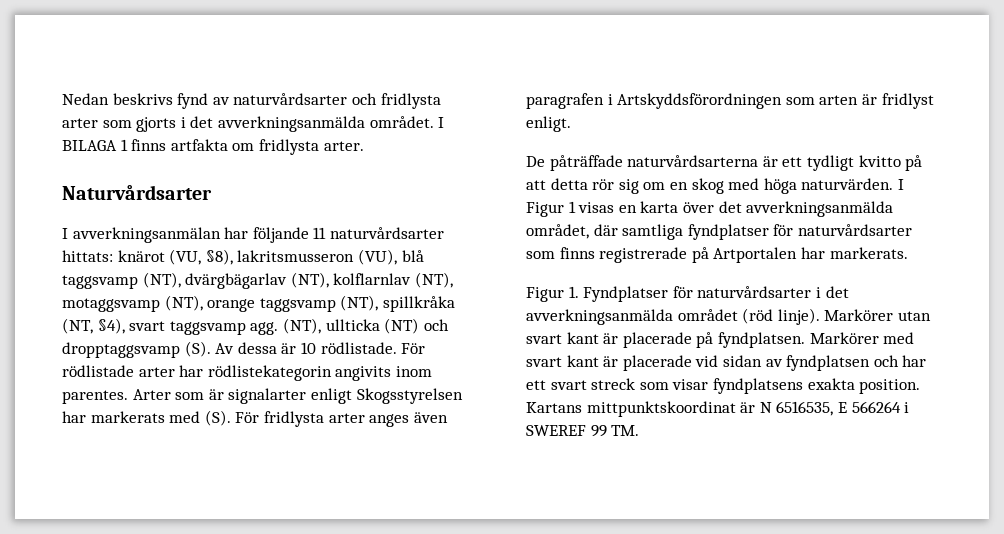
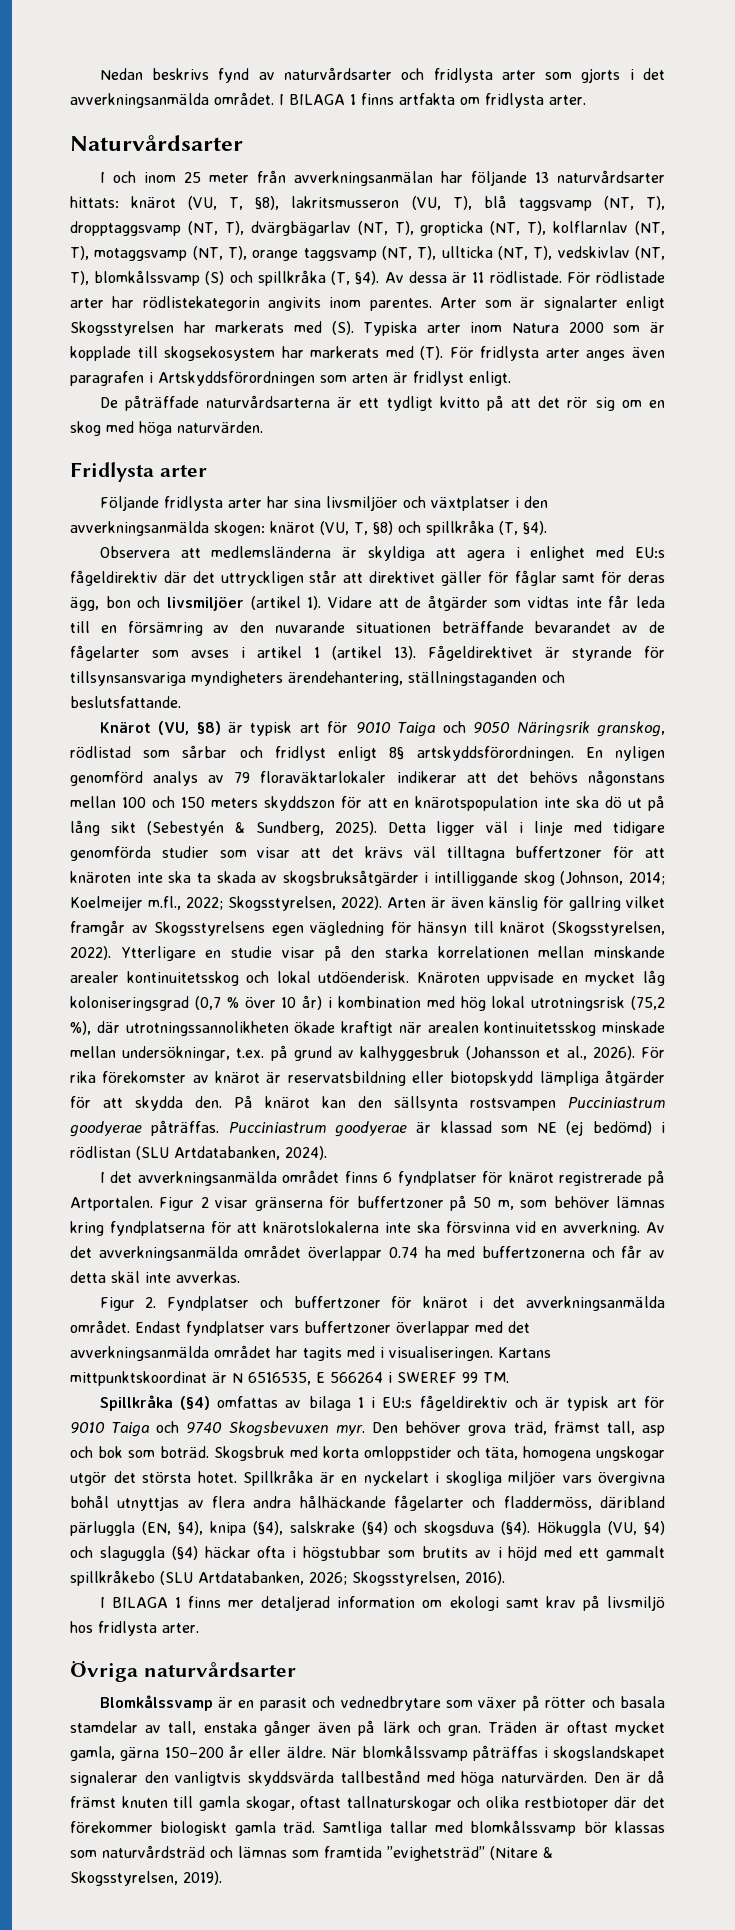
- I avverkningsanmälan har följande 11 naturvårdsarter hittats: knärot (VU, §8), lakritsmusseron (VU), blå taggsvamp (NT), dvärgbägarlav (NT), kolflarnlav (NT), motaggsvamp (NT), orange taggsvamp (NT), spillkråka (NT, §4), svart taggsvamp agg. (NT), ullticka (NT) och dropptaggsvamp (S). Av dessa är 10 rödlistade.
+ I och inom 25 meter från avverkningsanmälan har följande 13 naturvårdsarter hittats: knärot (VU, T, §8), lakritsmusseron (VU, T), blå taggsvamp (NT, T), dropptaggsvamp (NT, T), dvärgbägarlav (NT, T), gropticka (NT, T), kolflarnlav (NT, T), motaggsvamp (NT, T), orange taggsvamp (NT, T), ullticka (NT, T), vedskivlav (NT, T), blomkålssvamp (S) och spillkråka (T, §4). Av dessa är 11 rödlistade.
- Arter som är signalarter enligt Skogsstyrelsen har markerats med (S). För fridlysta arter anges även paragrafen i Artskyddsförordningen som arten är fridlyst enligt.
+ Arter som är signalarter enligt Skogsstyrelsen har markerats med (S). Typiska arter inom Natura 2000 som är kopplade till skogsekosystem har markerats med (T). För fridlysta arter anges även paragrafen i Artskyddsförordningen som arten är fridlyst enligt.
- De påträffade naturvårdsarterna är ett tydligt kvitto på att detta rör sig om en skog med höga naturvärden. I Figur 1 visas en karta över det avverkningsanmälda området, där samtliga fyndplatser för naturvårdsarter som finns registrerade på Artportalen har markerats.
- Figur 1. Fyndplatser för naturvårdsarter i det avverkningsanmälda området (röd linje). Markörer utan svart kant är placerade på fyndplatsen. Markörer med svart kant är placerade vid sidan av fyndplatsen och har ett svart streck som visar fyndplatsens exakta position.
+ De påträffade naturvårdsarterna är ett tydligt kvitto på att det rör sig om en skog med höga naturvärden.
+ Fridlysta arter
+ Följande fridlysta arter har sina livsmiljöer och växtplatser i den avverkningsanmälda skogen: knärot (VU, T, §8) och spillkråka (T, §4).
+ Observera att medlemsländerna är skyldiga att agera i enlighet med EU:s fågeldirektiv där det uttryckligen står att direktivet gäller för fåglar samt för deras ägg, bon och livsmiljöer (artikel 1). Vidare att de åtgärder som vidtas inte får leda till en försämring av den nuvarande situationen beträffande bevarandet av de fågelarter som avses i artikel 1 (artikel 13). Fågeldirektivet är styrande för tillsynsansvariga myndigheters ärendehantering, ställningstaganden och beslutsfattande.
+ Knärot (VU, §8) är typisk art för 9010 Taiga och 9050 Näringsrik granskog, rödlistad som sårbar och fridlyst enligt 8§ artskyddsförordningen. En nyligen genomförd analys av 79 floraväktarlokaler indikerar att det behövs någonstans mellan 100 och 150 meters skyddszon för att en knärotspopulation inte ska dö ut på lång sikt (Sebestyén & Sundberg, 2025). Detta ligger väl i linje med tidigare genomförda studier som visar att det krävs väl tilltagna buffertzoner för att knäroten inte ska ta skada av skogsbruksåtgärder i intilliggande skog (Johnson, 2014; Koelmeijer m.fl., 2022; Skogsstyrelsen, 2022). Arten är även känslig för gallring vilket framgår av Skogsstyrelsens egen vägledning för hänsyn till knärot (Skogsstyrelsen, 2022). Ytterligare en studie visar på den starka korrelationen mellan minskande arealer kontinuitetsskog och lokal utdöenderisk. Knäroten uppvisade en mycket låg koloniseringsgrad (0,7 % över 10 år) i kombination med hög lokal utrotningsrisk (75,2 %), där utrotningssannolikheten ökade kraftigt när arealen kontinuitetsskog minskade mellan undersökningar, t.ex. på grund av kalhyggesbruk (Johansson et al., 2026). För rika förekomster av knärot är reservatsbildning eller biotopskydd lämpliga åtgärder för att skydda den. På knärot kan den sällsynta rostsvampen Pucciniastrum goodyerae påträffas. Pucciniastrum goodyerae är klassad som NE (ej bedömd) i rödlistan (SLU Artdatabanken, 2024).
+ I det avverkningsanmälda området finns 6 fyndplatser för knärot registrerade på Artportalen. Figur 2 visar gränserna för buffertzoner på 50 m, som behöver lämnas kring fyndplatserna för att knärotslokalerna inte ska försvinna vid en avverkning. Av det avverkningsanmälda området överlappar 0.74 ha med buffertzonerna och får av detta skäl inte avverkas.
+ Figur 2. Fyndplatser och buffertzoner för knärot i det avverkningsanmälda området. Endast fyndplatser vars buffertzoner överlappar med det avverkningsanmälda området har tagits med i visualiseringen.
+ Spillkråka (§4) omfattas av bilaga 1 i EU:s fågeldirektiv och är typisk art för 9010 Taiga och 9740 Skogsbevuxen myr. Den behöver grova träd, främst tall, asp och bok som boträd. Skogsbruk med korta omloppstider och täta, homogena ungskogar utgör det största hotet. Spillkråka är en nyckelart i skogliga miljöer vars övergivna bohål utnyttjas av flera andra hålhäckande fågelarter och fladdermöss, däribland pärluggla (EN, §4), knipa (§4), salskrake (§4) och skogsduva (§4). Hökuggla (VU, §4) och slaguggla (§4) häckar ofta i högstubbar som brutits av i höjd med ett gammalt spillkråkebo (SLU Artdatabanken, 2026; Skogsstyrelsen, 2016).
+ I BILAGA 1 finns mer detaljerad information om ekologi samt krav på livsmiljö hos fridlysta arter.
+ Övriga naturvårdsarter
+ Blomkålssvamp är en parasit och vednedbrytare som växer på rötter och basala stamdelar av tall, enstaka gånger även på lärk och gran. Träden är oftast mycket gamla, gärna 150–200 år eller äldre. När blomkålssvamp påträffas i skogslandskapet signalerar den vanligtvis skyddsvärda tallbestånd med höga naturvärden. Den är då främst knuten till gamla skogar, oftast tallnaturskogar och olika restbiotoper där det förekommer biologiskt gamla träd. Samtliga tallar med blomkålssvamp bör klassas som naturvårdsträd och lämnas som framtida ”evighetsträd” (Nitare & Skogsstyrelsen, 2019).

